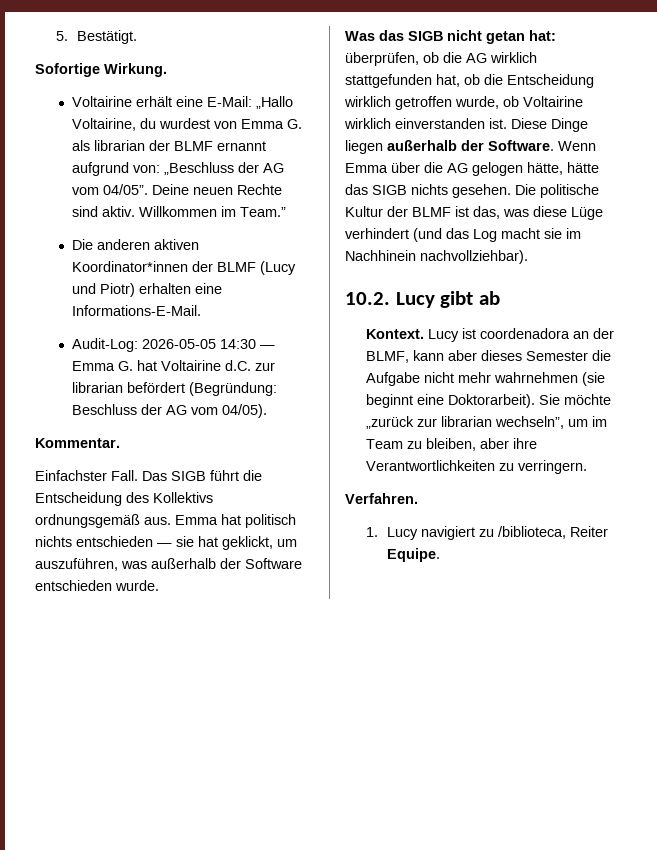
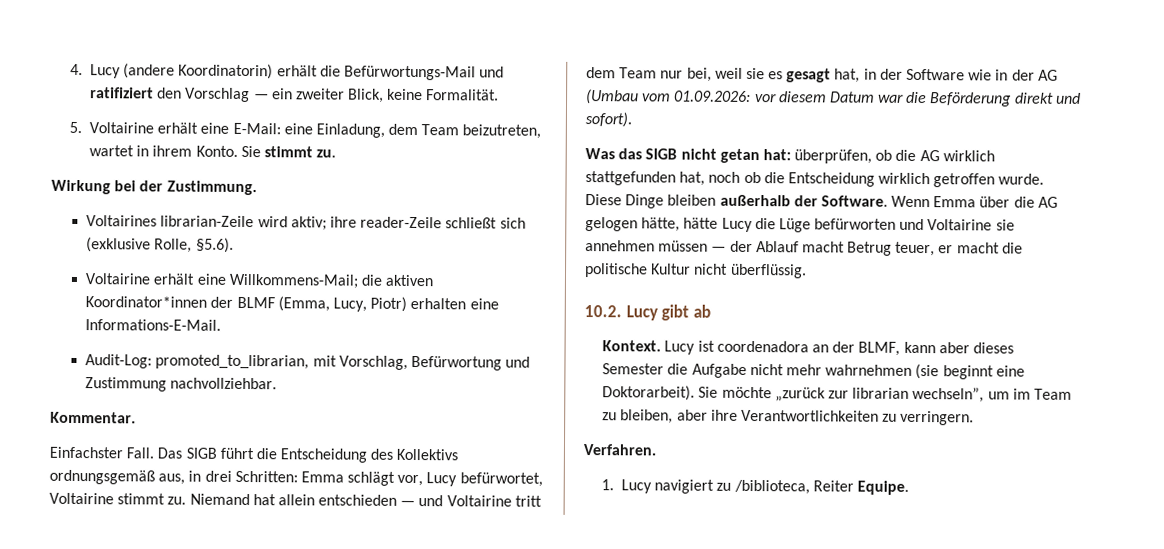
- 5. Bestätigt.
- Sofortige Wirkung.
- Voltairine erhält eine E-Mail: „Hallo Voltairine, du wurdest von Emma G. als librarian der BLMF ernannt aufgrund von: „Beschluss der AG vom 04/05”. Deine neuen Rechte sind aktiv. Willkommen im Team.”
- Die anderen aktiven Koordinator*innen der BLMF (Lucy und Piotr) erhalten eine Informations-E-Mail.
+ 4. Lucy (andere Koordinatorin) erhält die Befürwortungs-Mail und ratifiziert den Vorschlag — ein zweiter Blick, keine Formalität.
+ 5. Voltairine erhält eine E-Mail: eine Einladung, dem Team beizutreten, wartet in ihrem Konto. Sie stimmt zu.
+ Wirkung bei der Zustimmung.
+ Voltairines librarian-Zeile wird aktiv; ihre reader-Zeile schließt sich (exklusive Rolle, §5.6).
+ Voltairine erhält eine Willkommens-Mail; die aktiven Koordinator*innen der BLMF (Emma, Lucy, Piotr) erhalten eine Informations-E-Mail.
- Audit-Log: 2026-05-05 14:30 — Emma G. hat Voltairine d.C. zur librarian befördert (Begründung: Beschluss der AG vom 04/05).
+ Audit-Log: promoted_to_librarian, mit Vorschlag, Befürwortung und Zustimmung nachvollziehbar.
- Das SIGB führt die Entscheidung des Kollektivs ordnungsgemäß aus. Emma hat politisch nichts entschieden — sie hat geklickt, um auszuführen, was außerhalb der Software entschieden wurde.
+ Das SIGB führt die Entscheidung des Kollektivs ordnungsgemäß aus, in drei Schritten: Emma schlägt vor, Lucy befürwortet, Voltairine stimmt zu. Niemand hat allein entschieden — und Voltairine tritt dem Team nur bei, weil sie es gesagt hat, in der Software wie in der AG (Umbau vom 01.09.2026: vor diesem Datum war die Beförderung direkt und sofort).
- Was das SIGB nicht getan hat: überprüfen, ob die AG wirklich stattgefunden hat, ob die Entscheidung wirklich getroffen wurde, ob Voltairine wirklich einverstanden ist.
+ Was das SIGB nicht getan hat: überprüfen, ob die AG wirklich stattgefunden hat, noch ob die Entscheidung wirklich getroffen wurde.
- Diese Dinge liegen außerhalb der Software.
+ Diese Dinge bleiben außerhalb der Software.
- Wenn Emma über die AG gelogen hätte, hätte das SIGB nichts gesehen. Die politische Kultur der BLMF ist das, was diese Lüge verhindert (und das Log macht sie im Nachhinein nachvollziehbar).
+ Wenn Emma über die AG gelogen hätte, hätte Lucy die Lüge befürworten und Voltairine sie annehmen müssen — der Ablauf macht Betrug teuer, er macht die politische Kultur nicht überflüssig.

